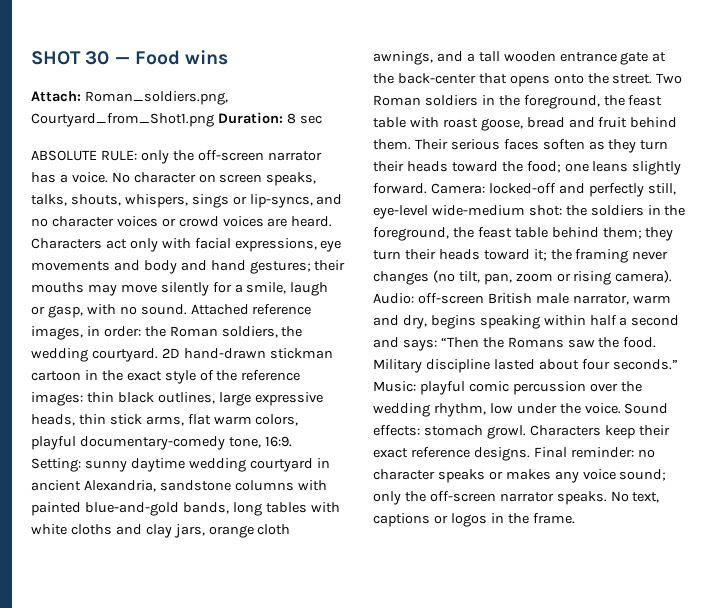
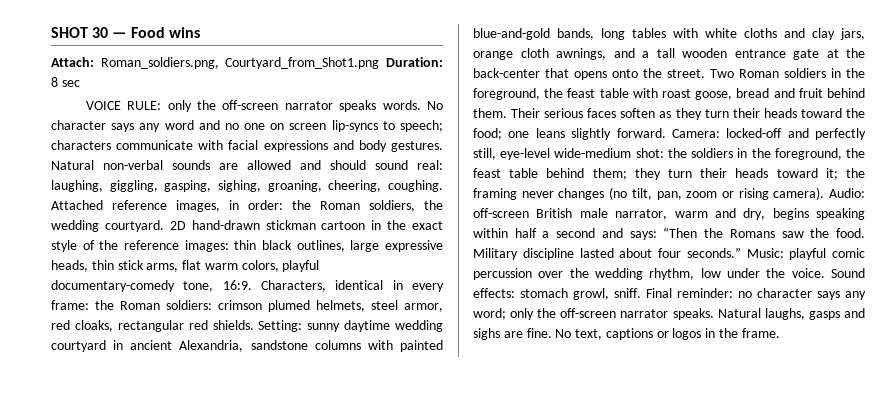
- ABSOLUTE RULE: only the off-screen narrator has a voice. No character on screen speaks, talks, shouts, whispers, sings or lip-syncs, and no character voices or crowd voices are heard. Characters act only with facial expressions, eye movements and body and hand gestures; their mouths may move silently for a smile, laugh or gasp, with no sound.
+ VOICE RULE: only the off-screen narrator speaks words. No character says any word and no one on screen lip-syncs to speech; characters communicate with facial expressions and body gestures. Natural non-verbal sounds are allowed and should sound real: laughing, giggling, gasping, sighing, groaning, cheering, coughing.
+ Characters, identical in every frame: the Roman soldiers: crimson plumed helmets, steel armor, red cloaks, rectangular red shields.
- Sound effects: stomach growl. Characters keep their exact reference designs. Final reminder: no character speaks or makes any voice sound; only the off-screen narrator speaks.
+ Sound effects: stomach growl, sniff. Final reminder: no character says any word; only the off-screen narrator speaks.
+ Natural laughs, gasps and sighs are fine.

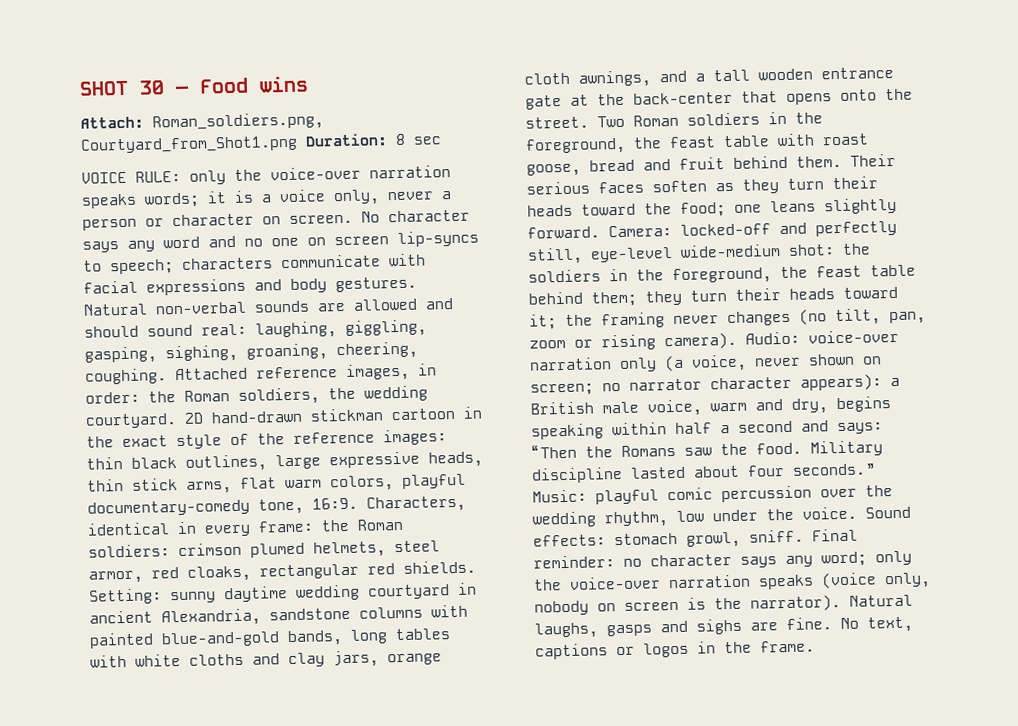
- VOICE RULE: only the off-screen narrator speaks words.
+ VOICE RULE: only the voice-over narration speaks words; it is a voice only, never a person or character on screen.
- Audio: off-screen British male narrator, warm and dry, begins speaking within half a second and says: “Then the Romans saw the food.
+ Audio: voice-over narration only (a voice, never shown on screen; no narrator character appears): a British male voice, warm and dry, begins speaking within half a second and says: “Then the Romans saw the food.
- Final reminder: no character says any word; only the off-screen narrator speaks.
+ Final reminder: no character says any word; only the voice-over narration speaks (voice only, nobody on screen is the narrator).

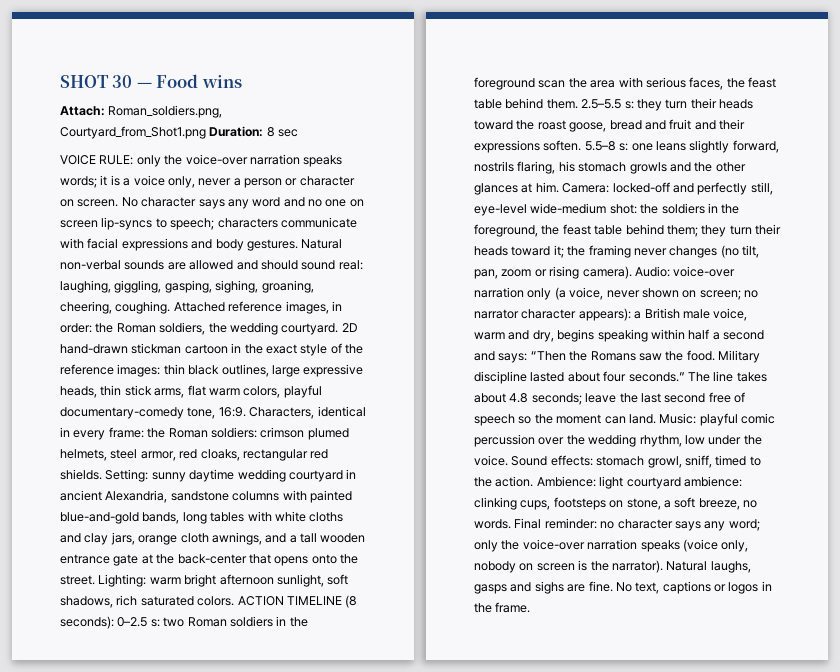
- Two Roman soldiers in the foreground, the feast table with roast goose, bread and fruit behind them. Their serious faces soften as they turn their heads toward the food; one leans slightly forward.
+ Lighting: warm bright afternoon sunlight, soft shadows, rich saturated colors. ACTION TIMELINE (8 seconds): 0–2.5 s: two Roman soldiers in the foreground scan the area with serious faces, the feast table behind them. 2.5–5.5 s: they turn their heads toward the roast goose, bread and fruit and their expressions soften. 5.5–8 s: one leans slightly forward, nostrils flaring, his stomach growls and the other glances at him.
+ The line takes about 4.8 seconds; leave the last second free of speech so the moment can land.
- Sound effects: stomach growl, sniff.
+ Sound effects: stomach growl, sniff, timed to the action. Ambience: light courtyard ambience: clinking cups, footsteps on stone, a soft breeze, no words.

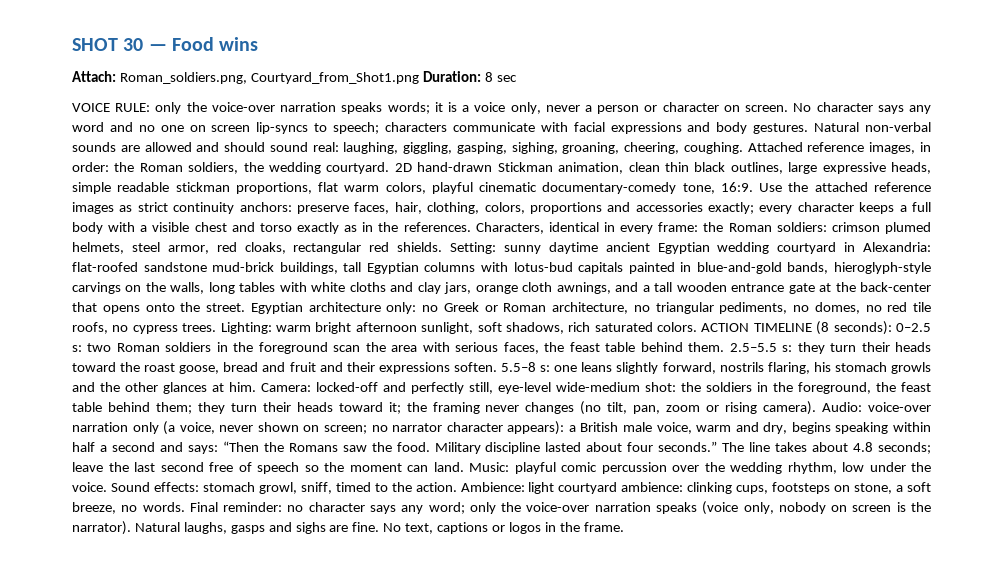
- 2D hand-drawn stickman cartoon in the exact style of the reference images: thin black outlines, large expressive heads, thin stick arms, flat warm colors, playful documentary-comedy tone, 16:9.
+ 2D hand-drawn Stickman animation, clean thin black outlines, large expressive heads, simple readable stickman proportions, flat warm colors, playful cinematic documentary-comedy tone, 16:9.
+ Use the attached reference images as strict continuity anchors: preserve faces, hair, clothing, colors, proportions and accessories exactly; every character keeps a full body with a visible chest and torso exactly as in the references.
- Setting: sunny daytime wedding courtyard in ancient Alexandria, sandstone columns with painted blue-and-gold bands, long tables with white cloths and clay jars, orange cloth awnings, and a tall wooden entrance gate at the back-center that opens onto the street.
+ Setting: sunny daytime ancient Egyptian wedding courtyard in Alexandria: flat-roofed sandstone mud-brick buildings, tall Egyptian columns with lotus-bud capitals painted in blue-and-gold bands, hieroglyph-style carvings on the walls, long tables with white cloths and clay jars, orange cloth awnings, and a tall wooden entrance gate at the back-center that opens onto the street.
+ Egyptian architecture only: no Greek or Roman architecture, no triangular pediments, no domes, no red tile roofs, no cypress trees.

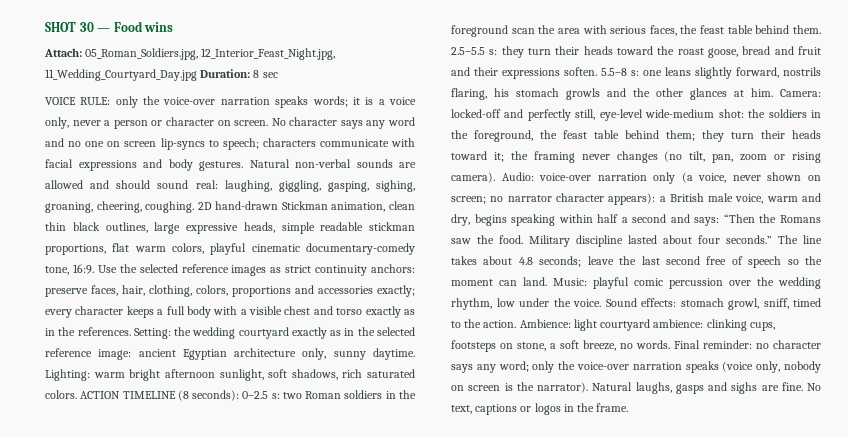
- Attach: Roman_soldiers.png, Courtyard_from_Shot1.png Duration: 8 sec
+ Attach: 05_Roman_Soldiers.jpg, 12_Interior_Feast_Night.jpg, 11_Wedding_Courtyard_Day.jpg Duration: 8 sec
- Attached reference images, in order: the Roman soldiers, the wedding courtyard.
- Use the attached reference images as strict continuity anchors: preserve faces, hair, clothing, colors, proportions and accessories exactly; every character keeps a full body with a visible chest and torso exactly as in the references.
+ Use the selected reference images as strict continuity anchors: preserve faces, hair, clothing, colors, proportions and accessories exactly; every character keeps a full body with a visible chest and torso exactly as in the references.
- Characters, identical in every frame: the Roman soldiers: crimson plumed helmets, steel armor, red cloaks, rectangular red shields. Setting: sunny daytime ancient Egyptian wedding courtyard in Alexandria: flat-roofed sandstone mud-brick buildings, tall Egyptian columns with lotus-bud capitals painted in blue-and-gold bands, hieroglyph-style carvings on the walls, long tables with white cloths and clay jars, orange cloth awnings, and a tall wooden entrance gate at the back-center that opens onto the street. Egyptian architecture only: no Greek or Roman architecture, no triangular pediments, no domes, no red tile roofs, no cypress trees.
+ Setting: the wedding courtyard exactly as in the selected reference image: ancient Egyptian architecture only, sunny daytime.

